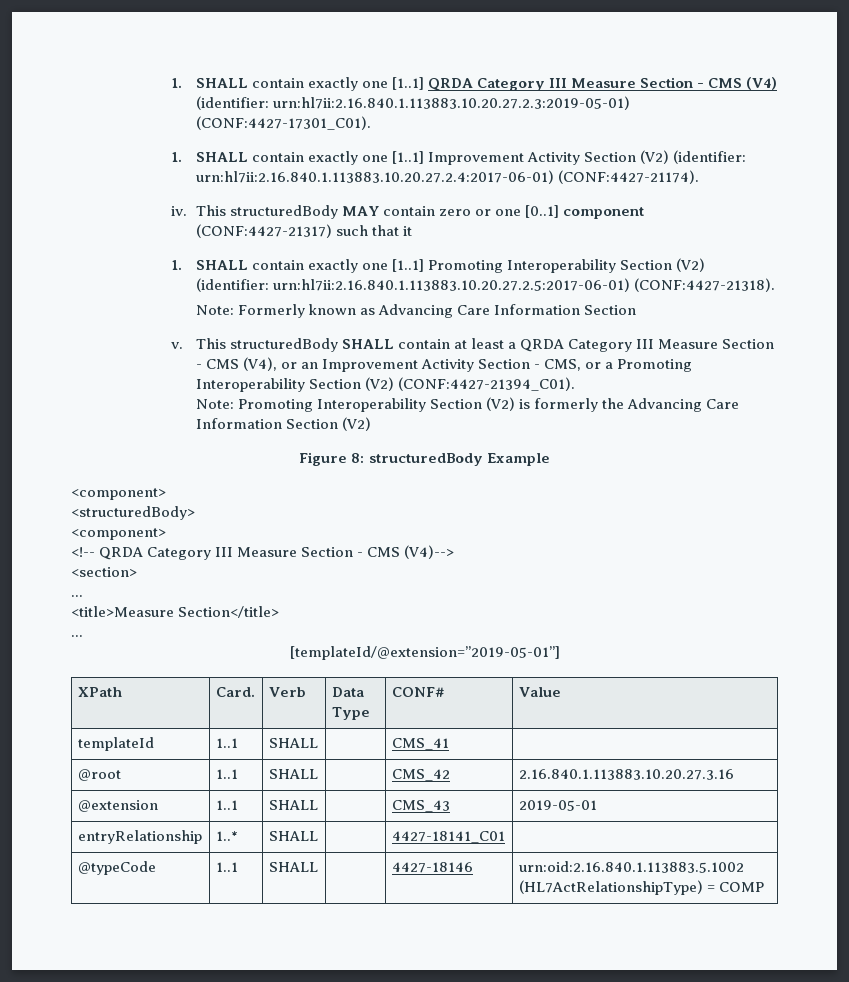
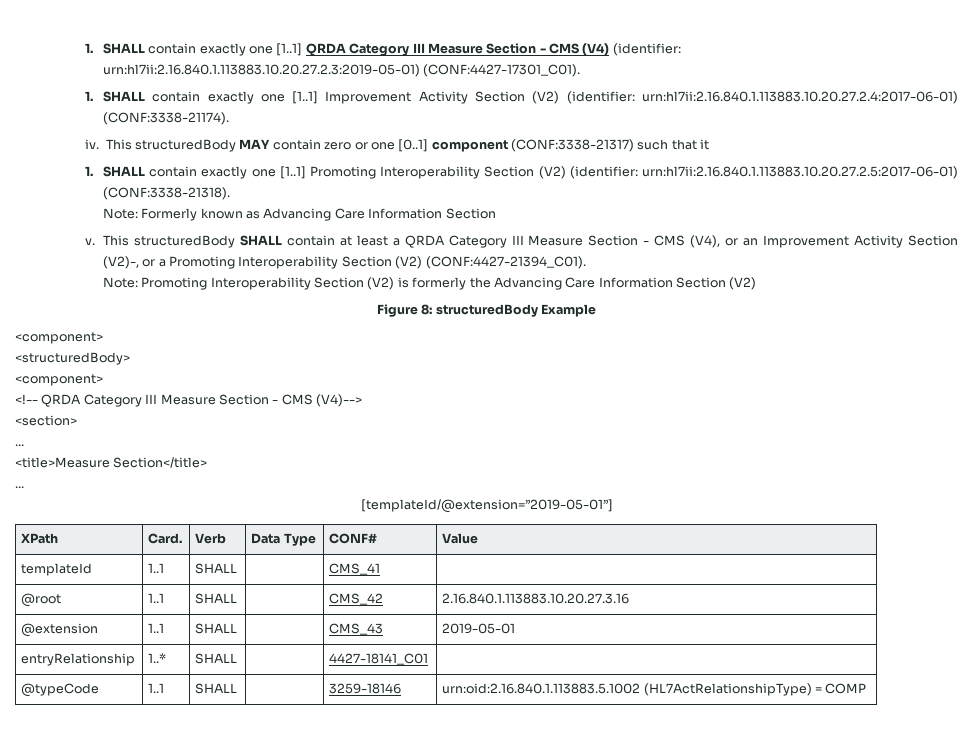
- 1. SHALL contain exactly one [1..1] Improvement Activity Section (V2) (identifier: urn:hl7ii:2.16.840.1.113883.10.20.27.2.4:2017-06-01) (CONF:4427-21174).
+ 1. SHALL contain exactly one [1..1] Improvement Activity Section (V2) (identifier: urn:hl7ii:2.16.840.1.113883.10.20.27.2.4:2017-06-01) (CONF:3338-21174).
- This structuredBody MAY contain zero or one [0..1] component (CONF:4427-21317) such that it
+ This structuredBody MAY contain zero or one [0..1] component (CONF:3338-21317) such that it
- 1. SHALL contain exactly one [1..1] Promoting Interoperability Section (V2) (identifier: urn:hl7ii:2.16.840.1.113883.10.20.27.2.5:2017-06-01) (CONF:4427-21318).
+ 1. SHALL contain exactly one [1..1] Promoting Interoperability Section (V2) (identifier: urn:hl7ii:2.16.840.1.113883.10.20.27.2.5:2017-06-01) (CONF:3338-21318).
- This structuredBody SHALL contain at least a QRDA Category III Measure Section - CMS (V4), or an Improvement Activity Section - CMS, or a Promoting Interoperability Section (V2) (CONF:4427-21394_C01).
+ This structuredBody SHALL contain at least a QRDA Category III Measure Section - CMS (V4), or an Improvement Activity Section (V2)-, or a Promoting Interoperability Section (V2) (CONF:4427-21394_C01).
- @typeCode | 1..1 | SHALL | | 4427-18146 | urn:oid:2.16.840.1.113883.5.1002 (HL7ActRelationshipType) = COMP
+ @typeCode | 1..1 | SHALL | | 3259-18146 | urn:oid:2.16.840.1.113883.5.1002 (HL7ActRelationshipType) = COMP

